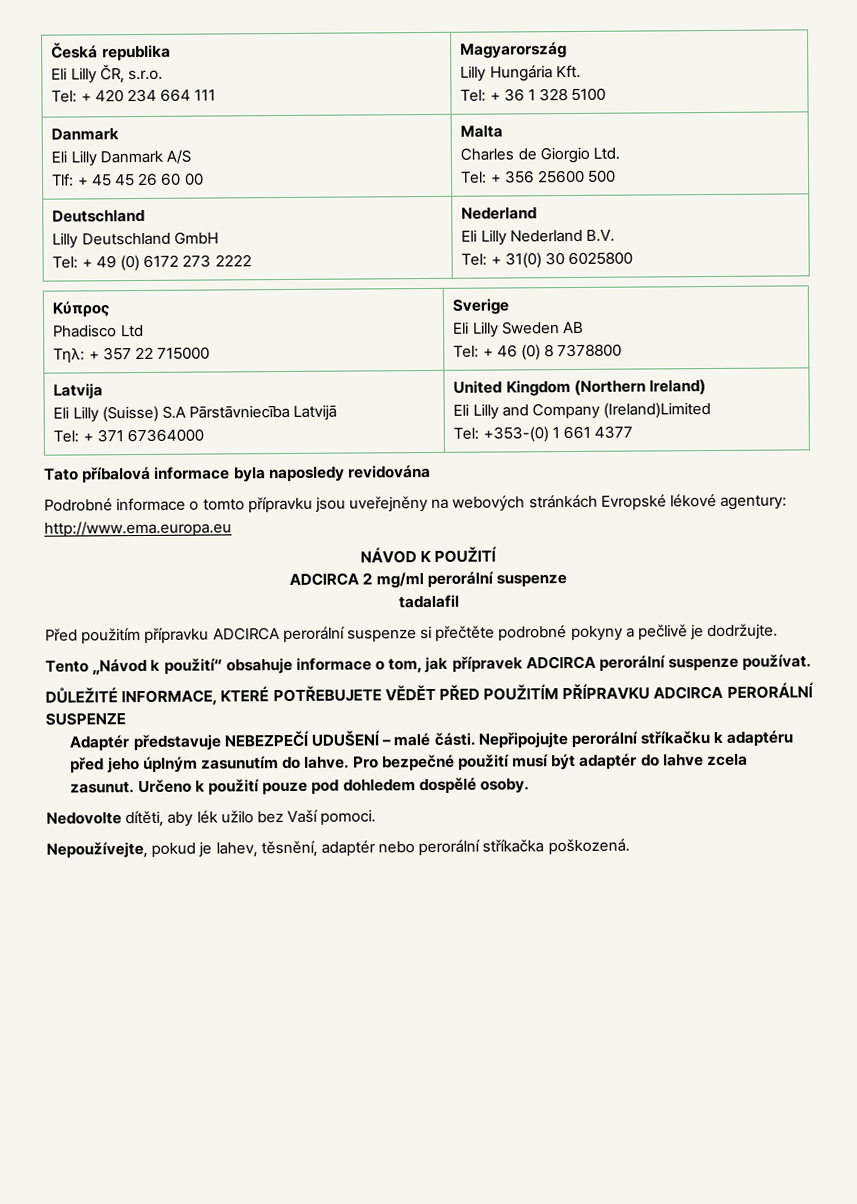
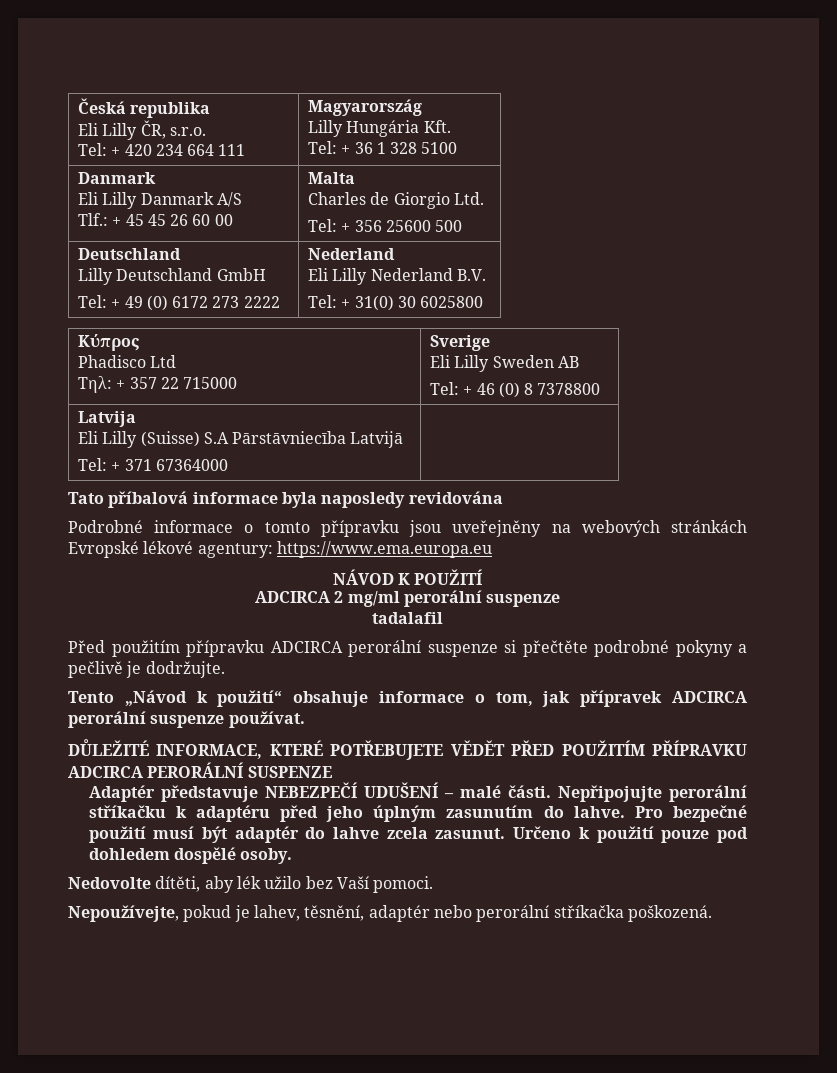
  Česká republika
  Eli Lilly ČR, s.r.o.
  Tel: + 420 234 664 111 | Magyarország
  Lilly Hungária Kft.
  Tel: + 36 1 328 5100
  Danmark
  Eli Lilly Danmark A/S
- Tlf: + 45 45 26 60 00 | Malta
+ Tlf.: + 45 45 26 60 00 | Malta
  Latvija
  Eli Lilly (Suisse) S.A Pārstāvniecība Latvijā
- Tel: + 371 67364000 | United Kingdom (Northern Ireland)
- Eli Lilly and Company (Ireland)Limited
- Tel: +353-(0) 1 661 4377
+ Tel: + 371 67364000 |
- Podrobné informace o tomto přípravku jsou uveřejněny na webových stránkách Evropské lékové agentury: http://www.ema.europa.eu
+ Podrobné informace o tomto přípravku jsou uveřejněny na webových stránkách Evropské lékové agentury: https://www.ema.europa.eu

